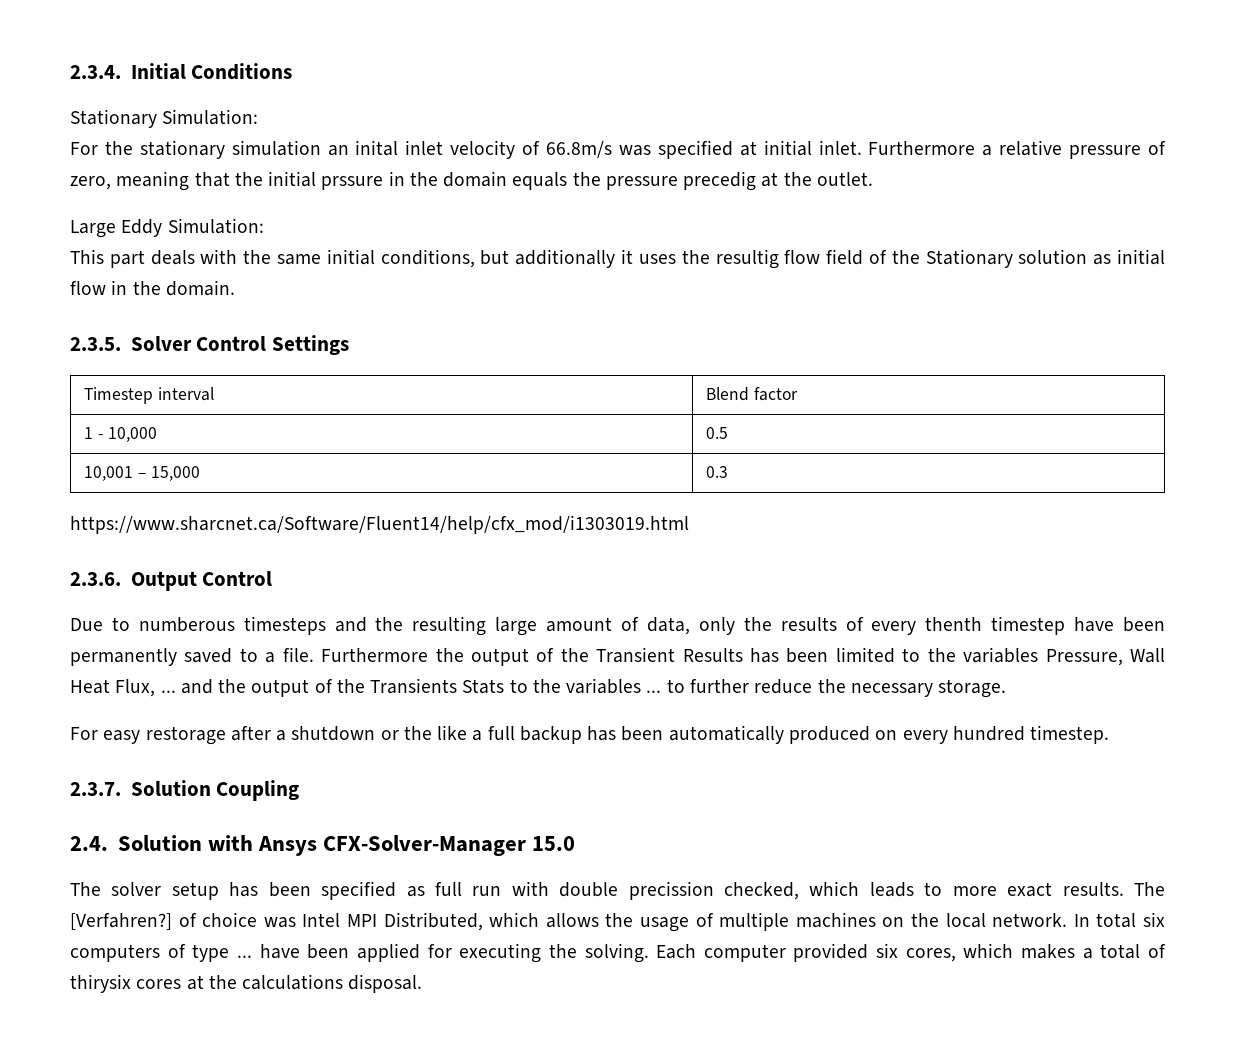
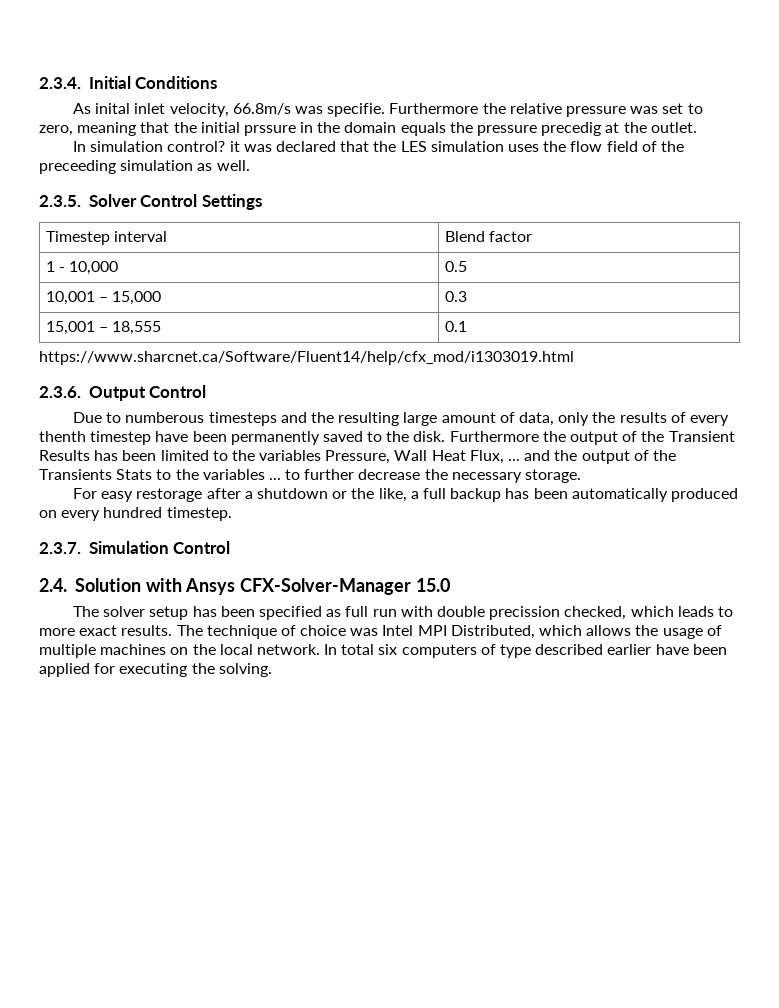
- Stationary Simulation:
- For the stationary simulation an inital inlet velocity of 66.8m/s was specified at initial inlet. Furthermore a relative pressure of zero, meaning that the initial prssure in the domain equals the pressure precedig at the outlet.
+ As inital inlet velocity, 66.8m/s was specifie. Furthermore the relative pressure was set to zero, meaning that the initial prssure in the domain equals the pressure precedig at the outlet.
- Large Eddy Simulation:
- This part deals with the same initial conditions, but additionally it uses the resultig flow field of the Stationary solution as initial flow in the domain.
+ In simulation control? it was declared that the LES simulation uses the flow field of the preceeding simulation as well.
+ 15,001 – 18,555 | 0.1
- Due to numberous timesteps and the resulting large amount of data, only the results of every thenth timestep have been permanently saved to a file.
+ Due to numberous timesteps and the resulting large amount of data, only the results of every thenth timestep have been permanently saved to the disk.
- Furthermore the output of the Transient Results has been limited to the variables Pressure, Wall Heat Flux, ... and the output of the Transients Stats to the variables ... to further reduce the necessary storage.
+ Furthermore the output of the Transient Results has been limited to the variables Pressure, Wall Heat Flux, ... and the output of the Transients Stats to the variables ... to further decrease the necessary storage.
- For easy restorage after a shutdown or the like a full backup has been automatically produced on every hundred timestep.
+ For easy restorage after a shutdown or the like, a full backup has been automatically produced on every hundred timestep.
- 2.3.7. Solution Coupling
+ 2.3.7. Simulation Control
- The [Verfahren?] of choice was Intel MPI Distributed, which allows the usage of multiple machines on the local network.
+ The technique of choice was Intel MPI Distributed, which allows the usage of multiple machines on the local network.
- In total six computers of type ... have been applied for executing the solving. Each computer provided six cores, which makes a total of thirysix cores at the calculations disposal.
+ In total six computers of type described earlier have been applied for executing the solving.

